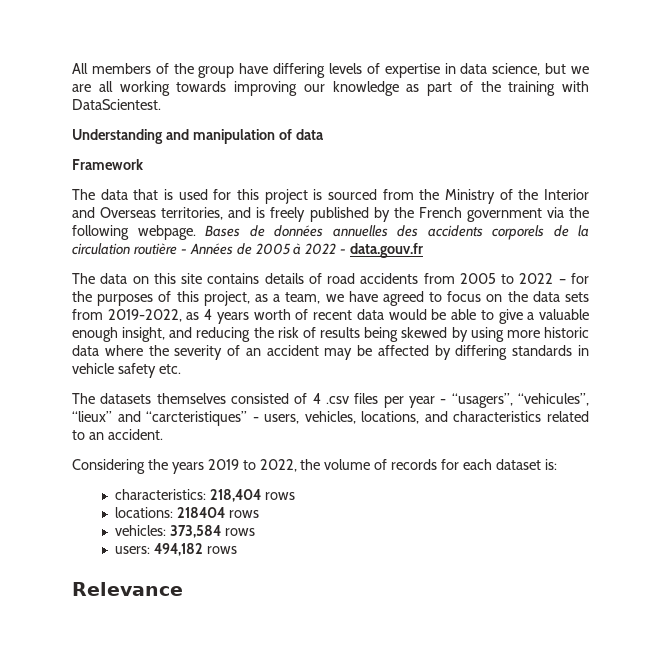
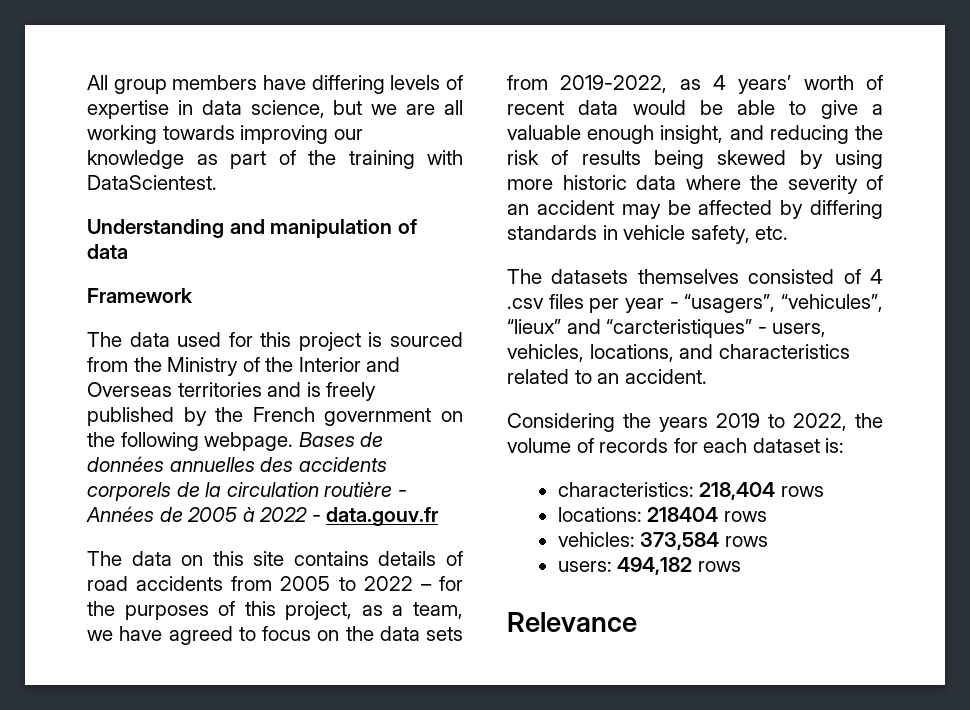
- All members of the group have differing levels of expertise in data science, but we are all working towards improving our knowledge as part of the training with DataScientest.
+ All group members have differing levels of expertise in data science, but we are all working towards improving our knowledge as part of the training with DataScientest.
- The data that is used for this project is sourced from the Ministry of the Interior and Overseas territories, and is freely published by the French government via the following webpage.
+ The data used for this project is sourced from the Ministry of the Interior and Overseas territories and is freely published by the French government on the following webpage.
- The data on this site contains details of road accidents from 2005 to 2022 – for the purposes of this project, as a team, we have agreed to focus on the data sets from 2019-2022, as 4 years worth of recent data would be able to give a valuable enough insight, and reducing the risk of results being skewed by using more historic data where the severity of an accident may be affected by differing standards in vehicle safety etc.
+ The data on this site contains details of road accidents from 2005 to 2022 – for the purposes of this project, as a team, we have agreed to focus on the data sets from 2019-2022, as 4 years’ worth of recent data would be able to give a valuable enough insight, and reducing the risk of results being skewed by using more historic data where the severity of an accident may be affected by differing standards in vehicle safety, etc.

